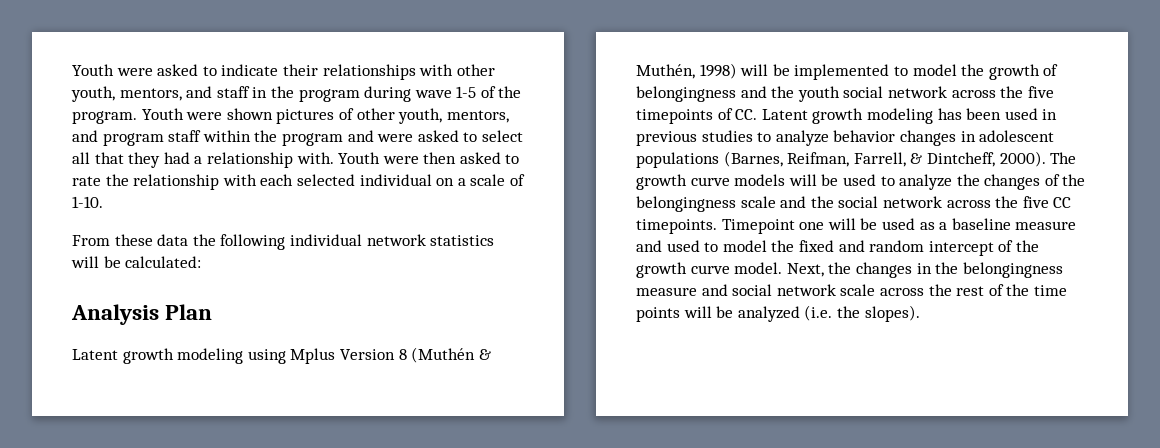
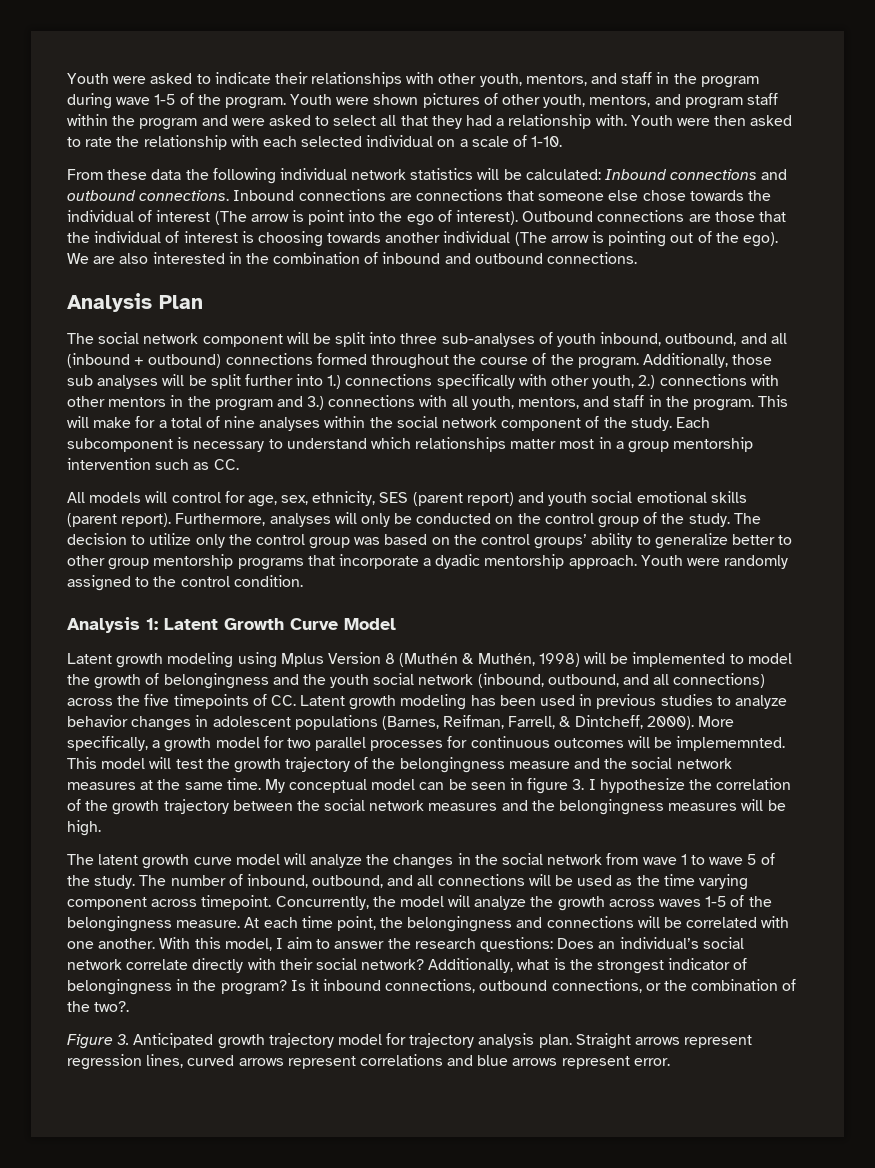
- From these data the following individual network statistics will be calculated:
+ From these data the following individual network statistics will be calculated: Inbound connections and outbound connections. Inbound connections are connections that someone else chose towards the individual of interest (The arrow is point into the ego of interest). Outbound connections are those that the individual of interest is choosing towards another individual (The arrow is pointing out of the ego). We are also interested in the combination of inbound and outbound connections.
  Analysis Plan
+ The social network component will be split into three sub-analyses of youth inbound, outbound, and all (inbound + outbound) connections formed throughout the course of the program. Additionally, those sub analyses will be split further into 1.) connections specifically with other youth, 2.) connections with other mentors in the program and 3.) connections with all youth, mentors, and staff in the program. This will make for a total of nine analyses within the social network component of the study. Each subcomponent is necessary to understand which relationships matter most in a group mentorship intervention such as CC.
+ All models will control for age, sex, ethnicity, SES (parent report) and youth social emotional skills (parent report). Furthermore, analyses will only be conducted on the control group of the study. The decision to utilize only the control group was based on the control groups’ ability to generalize better to other group mentorship programs that incorporate a dyadic mentorship approach. Youth were randomly assigned to the control condition.
+ Analysis 1: Latent Growth Curve Model
- Latent growth modeling using Mplus Version 8 (Muthén & Muthén, 1998) will be implemented to model the growth of belongingness and the youth social network across the five timepoints of CC. Latent growth modeling has been used in previous studies to analyze behavior changes in adolescent populations (Barnes, Reifman, Farrell, & Dintcheff, 2000).
+ Latent growth modeling using Mplus Version 8 (Muthén & Muthén, 1998) will be implemented to model the growth of belongingness and the youth social network (inbound, outbound, and all connections) across the five timepoints of CC. Latent growth modeling has been used in previous studies to analyze behavior changes in adolescent populations (Barnes, Reifman, Farrell, & Dintcheff, 2000).
- The growth curve models will be used to analyze the changes of the belongingness scale and the social network across the five CC timepoints. Timepoint one will be used as a baseline measure and used to model the fixed and random intercept of the growth curve model. Next, the changes in the belongingness measure and social network scale across the rest of the time points will be analyzed (i.e. the slopes).
+ More specifically, a growth model for two parallel processes for continuous outcomes will be implememnted. This model will test the growth trajectory of the belongingness measure and the social network measures at the same time. My conceptual model can be seen in figure 3. I hypothesize the correlation of the growth trajectory between the social network measures and the belongingness measures will be high.
+ The latent growth curve model will analyze the changes in the social network from wave 1 to wave 5 of the study. The number of inbound, outbound, and all connections will be used as the time varying component across timepoint. Concurrently, the model will analyze the growth across waves 1-5 of the belongingness measure. At each time point, the belongingness and connections will be correlated with one another. With this model, I aim to answer the research questions: Does an individual’s social network correlate directly with their social network? Additionally, what is the strongest indicator of belongingness in the program? Is it inbound connections, outbound connections, or the combination of the two?.
+ Figure 3. Anticipated growth trajectory model for trajectory analysis plan. Straight arrows represent regression lines, curved arrows represent correlations and blue arrows represent error.

